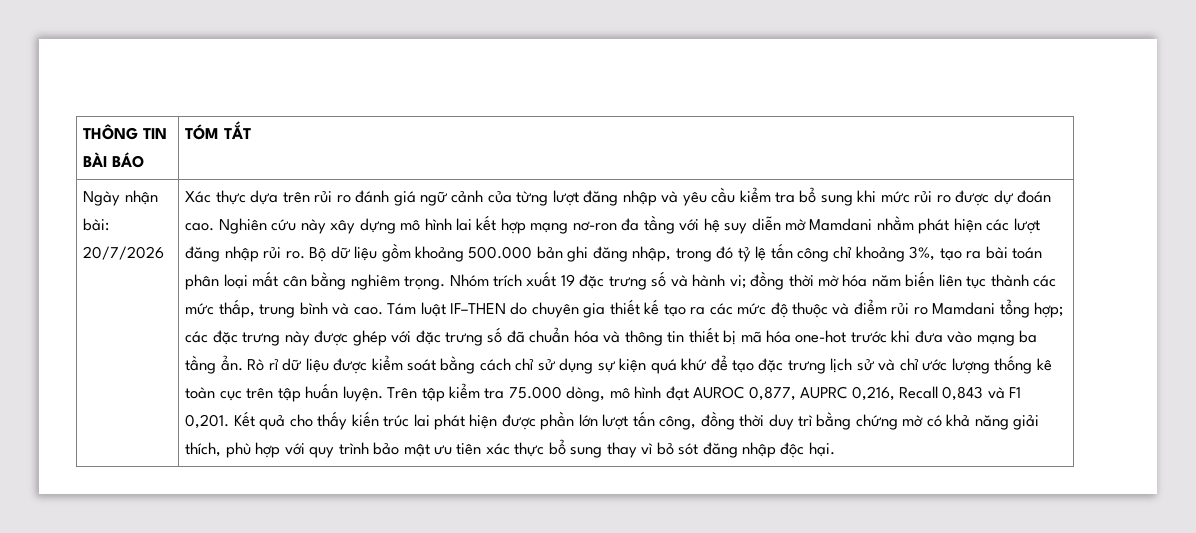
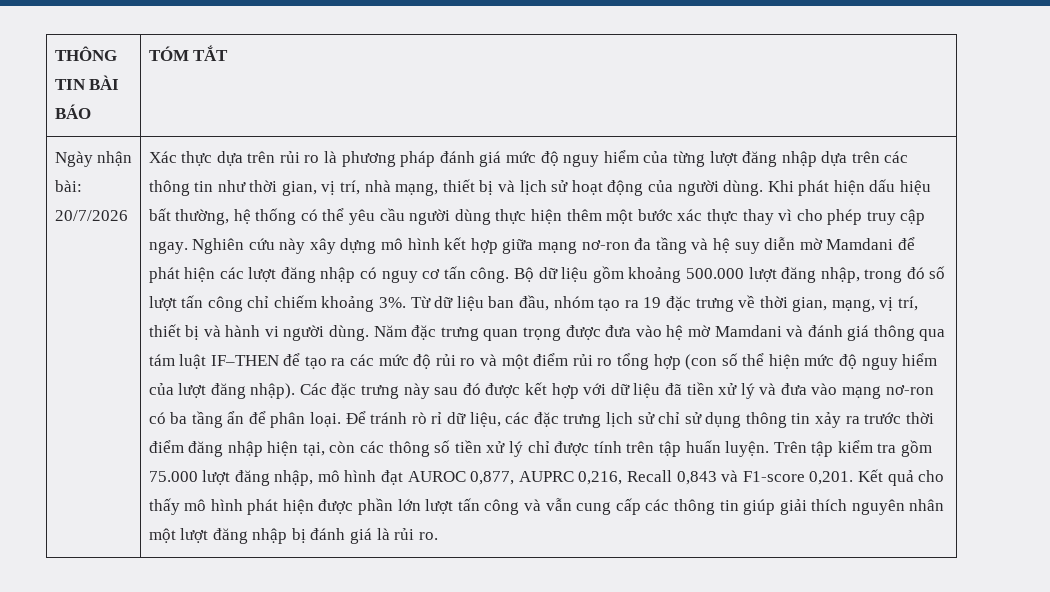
- Xác thực dựa trên rủi ro đánh giá ngữ cảnh của từng lượt đăng nhập và yêu cầu kiểm tra bổ sung khi mức rủi ro được dự đoán cao.
+ Xác thực dựa trên rủi ro là phương pháp đánh giá mức độ nguy hiểm của từng lượt đăng nhập dựa trên các thông tin như thời gian, vị trí, nhà mạng, thiết bị và lịch sử hoạt động của người dùng. Khi phát hiện dấu hiệu bất thường, hệ thống có thể yêu cầu người dùng thực hiện thêm một bước xác thực thay vì cho phép truy cập ngay.
- Nghiên cứu này xây dựng mô hình lai kết hợp mạng nơ-ron đa tầng với hệ suy diễn mờ Mamdani nhằm phát hiện các lượt đăng nhập rủi ro.
+ Nghiên cứu này xây dựng mô hình kết hợp giữa mạng nơ-ron đa tầng và hệ suy diễn mờ Mamdani để phát hiện các lượt đăng nhập có nguy cơ tấn công.
- Bộ dữ liệu gồm khoảng 500.000 bản ghi đăng nhập, trong đó tỷ lệ tấn công chỉ khoảng 3%, tạo ra bài toán phân loại mất cân bằng nghiêm trọng. Nhóm trích xuất 19 đặc trưng số và hành vi; đồng thời mờ hóa năm biến liên tục thành các mức thấp, trung bình và cao. Tám luật IF–THEN do chuyên gia thiết kế tạo ra các mức độ thuộc và điểm rủi ro Mamdani tổng hợp; các đặc trưng này được ghép với đặc trưng số đã chuẩn hóa và thông tin thiết bị mã hóa one-hot trước khi đưa vào mạng ba tầng ẩn. Rò rỉ dữ liệu được kiểm soát bằng cách chỉ sử dụng sự kiện quá khứ để tạo đặc trưng lịch sử và chỉ ước lượng thống kê toàn cục trên tập huấn luyện.
+ Bộ dữ liệu gồm khoảng 500.000 lượt đăng nhập, trong đó số lượt tấn công chỉ chiếm khoảng 3%. Từ dữ liệu ban đầu, nhóm tạo ra 19 đặc trưng về thời gian, mạng, vị trí, thiết bị và hành vi người dùng. Năm đặc trưng quan trọng được đưa vào hệ mờ Mamdani và đánh giá thông qua tám luật IF–THEN để tạo ra các mức độ rủi ro và một điểm rủi ro tổng hợp (con số thể hiện mức độ nguy hiểm của lượt đăng nhập). Các đặc trưng này sau đó được kết hợp với dữ liệu đã tiền xử lý và đưa vào mạng nơ-ron có ba tầng ẩn để phân loại. Để tránh rò rỉ dữ liệu, các đặc trưng lịch sử chỉ sử dụng thông tin xảy ra trước thời điểm đăng nhập hiện tại, còn các thông số tiền xử lý chỉ được tính trên tập huấn luyện.
- Trên tập kiểm tra 75.000 dòng, mô hình đạt AUROC 0,877, AUPRC 0,216, Recall 0,843 và F1 0,201.
+ Trên tập kiểm tra gồm 75.000 lượt đăng nhập, mô hình đạt AUROC 0,877, AUPRC 0,216, Recall 0,843 và F1-score 0,201.
- Kết quả cho thấy kiến trúc lai phát hiện được phần lớn lượt tấn công, đồng thời duy trì bằng chứng mờ có khả năng giải thích, phù hợp với quy trình bảo mật ưu tiên xác thực bổ sung thay vì bỏ sót đăng nhập độc hại.
+ Kết quả cho thấy mô hình phát hiện được phần lớn lượt tấn công và vẫn cung cấp các thông tin giúp giải thích nguyên nhân một lượt đăng nhập bị đánh giá là rủi ro.

